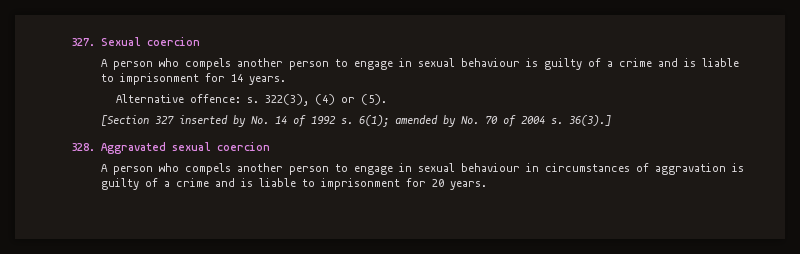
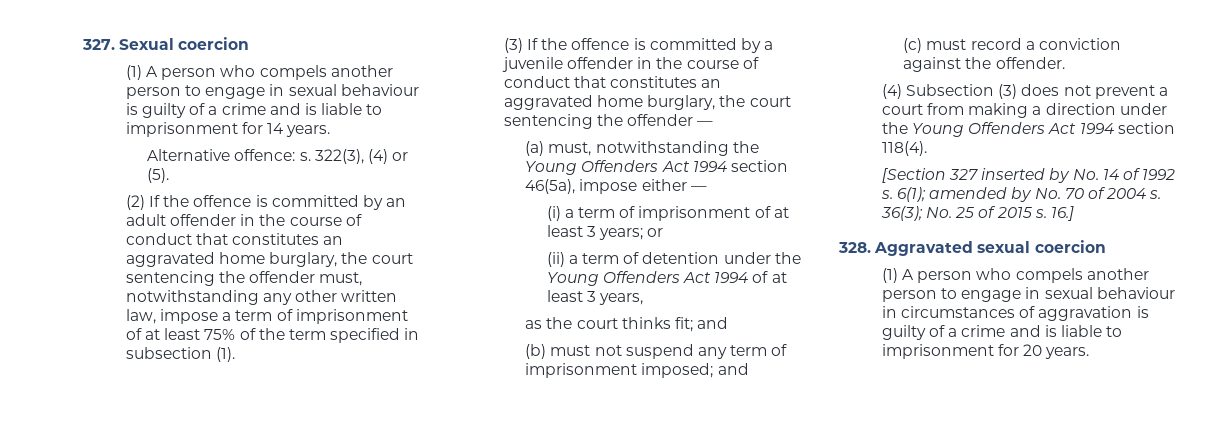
- A person who compels another person to engage in sexual behaviour is guilty of a crime and is liable to imprisonment for 14 years.
+ (1) A person who compels another person to engage in sexual behaviour is guilty of a crime and is liable to imprisonment for 14 years.
+ (2) If the offence is committed by an adult offender in the course of conduct that constitutes an aggravated home burglary, the court sentencing the offender must, notwithstanding any other written law, impose a term of imprisonment of at least 75% of the term specified in subsection (1).
+ (3) If the offence is committed by a juvenile offender in the course of conduct that constitutes an aggravated home burglary, the court sentencing the offender —
+ (a) must, notwithstanding the Young Offenders Act 1994 section 46(5a), impose either —
+ (i) a term of imprisonment of at least 3 years; or
+ (ii) a term of detention under the Young Offenders Act 1994 of at least 3 years,
+ as the court thinks fit; and
+ (b) must not suspend any term of imprisonment imposed; and
+ (c) must record a conviction against the offender.
+ (4) Subsection (3) does not prevent a court from making a direction under the Young Offenders Act 1994 section 118(4).
- 36(3).]
+ 36(3); No. 25 of 2015 s. 16.]
- A person who compels another person to engage in sexual behaviour in circumstances of aggravation is guilty of a crime and is liable to imprisonment for 20 years.
+ (1) A person who compels another person to engage in sexual behaviour in circumstances of aggravation is guilty of a crime and is liable to imprisonment for 20 years.

